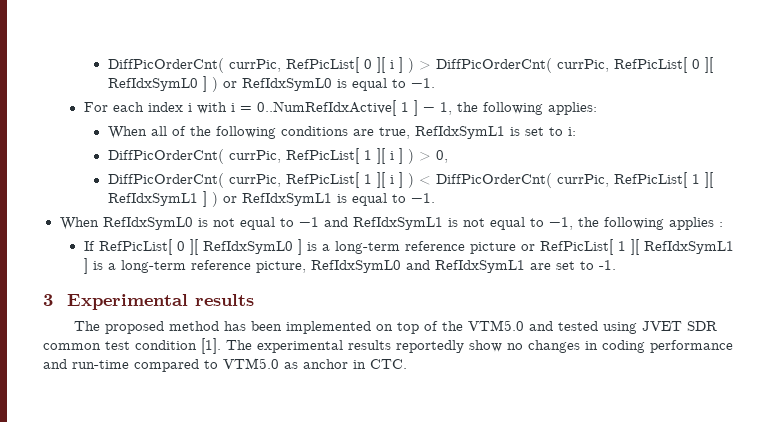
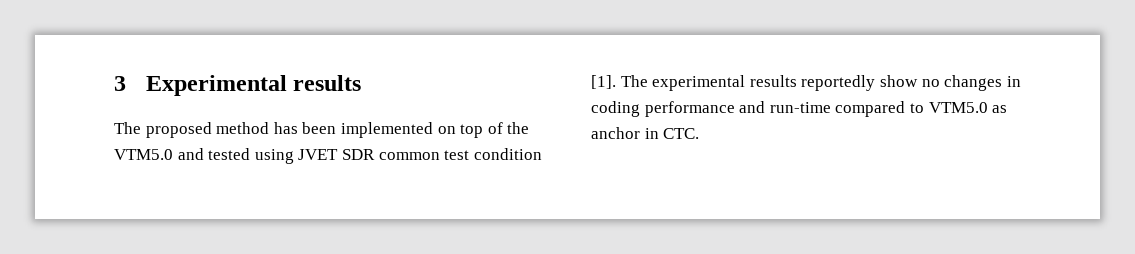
- DiffPicOrderCnt( currPic, RefPicList[ 0 ][ i ] ) > DiffPicOrderCnt( currPic, RefPicList[ 0 ][ RefIdxSymL0 ] ) or RefIdxSymL0 is equal to −1.
- For each index i with i = 0..NumRefIdxActive[ 1 ] − 1, the following applies:
- When all of the following conditions are true, RefIdxSymL1 is set to i:
- DiffPicOrderCnt( currPic, RefPicList[ 1 ][ i ] ) > 0,
- DiffPicOrderCnt( currPic, RefPicList[ 1 ][ i ] ) < DiffPicOrderCnt( currPic, RefPicList[ 1 ][ RefIdxSymL1 ] ) or RefIdxSymL1 is equal to −1.
- When RefIdxSymL0 is not equal to −1 and RefIdxSymL1 is not equal to −1, the following applies :
- If RefPicList[ 0 ][ RefIdxSymL0 ] is a long-term reference picture or RefPicList[ 1 ][ RefIdxSymL1 ] is a long-term reference picture, RefIdxSymL0 and RefIdxSymL1 are set to -1.

